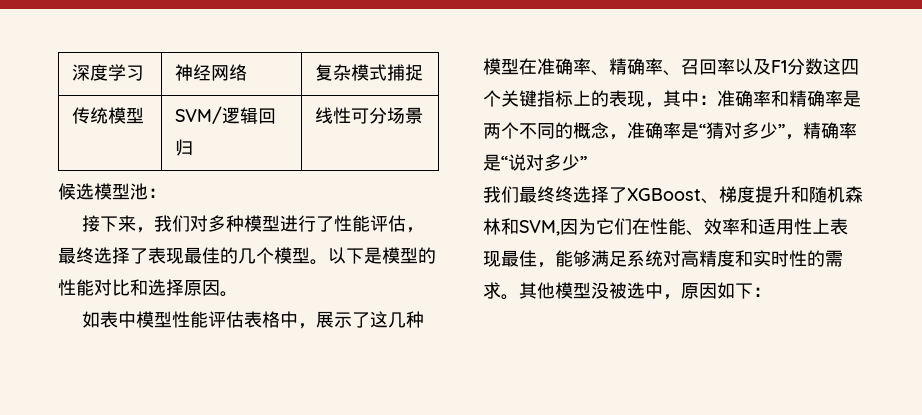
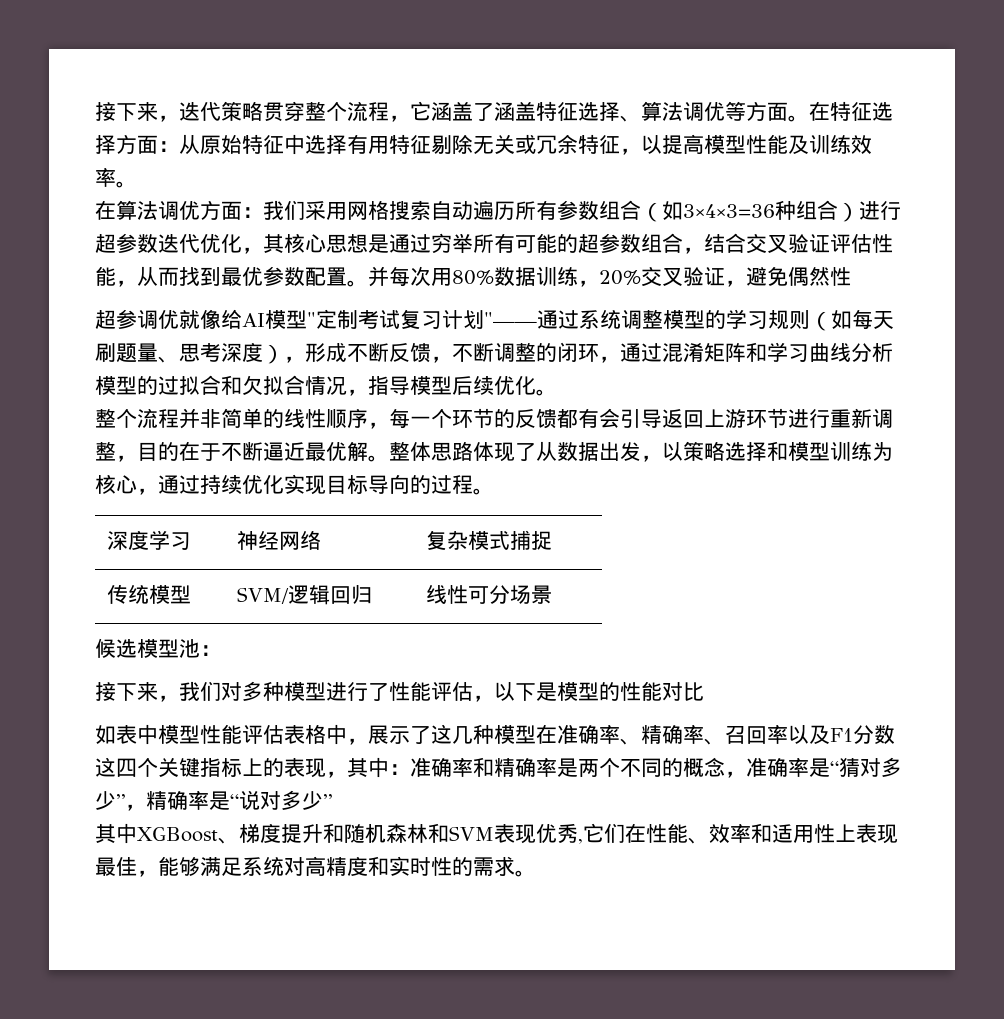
+ 接下来，迭代策略贯穿整个流程，它涵盖了涵盖特征选择、算法调优等方面。在特征选择方面：从原始特征中选择有用特征剔除无关或冗余特征，以提高模型性能及训练效率。
+ 在算法调优方面：我们采用网格搜索自动遍历所有参数组合（如3×4×3=36种组合）进行超参数迭代优化，其核心思想是通过穷举所有可能的超参数组合，结合交叉验证评估性能，从而找到最优参数配置。并每次用80%数据训练，20%交叉验证，避免偶然性
+ 超参调优就像给AI模型"定制考试复习计划"——通过系统调整模型的学习规则（如每天刷题量、思考深度），形成不断反馈，不断调整的闭环，通过混淆矩阵和学习曲线分析模型的过拟合和欠拟合情况，指导模型后续优化。
+ 整个流程并非简单的线性顺序，每一个环节的反馈都有会引导返回上游环节进行重新调整，目的在于不断逼近最优解。整体思路体现了从数据出发，以策略选择和模型训练为核心，通过持续优化实现目标导向的过程。
- 接下来，我们对多种模型进行了性能评估，最终选择了表现最佳的几个模型。以下是模型的性能对比和选择原因。
+ 接下来，我们对多种模型进行了性能评估，以下是模型的性能对比
- 我们最终终选择了XGBoost、梯度提升和随机森林和SVM,因为它们在性能、效率和适用性上表现最佳，能够满足系统对高精度和实时性的需求。其他模型没被选中，原因如下：
+ 其中XGBoost、梯度提升和随机森林和SVM表现优秀,它们在性能、效率和适用性上表现最佳，能够满足系统对高精度和实时性的需求。

